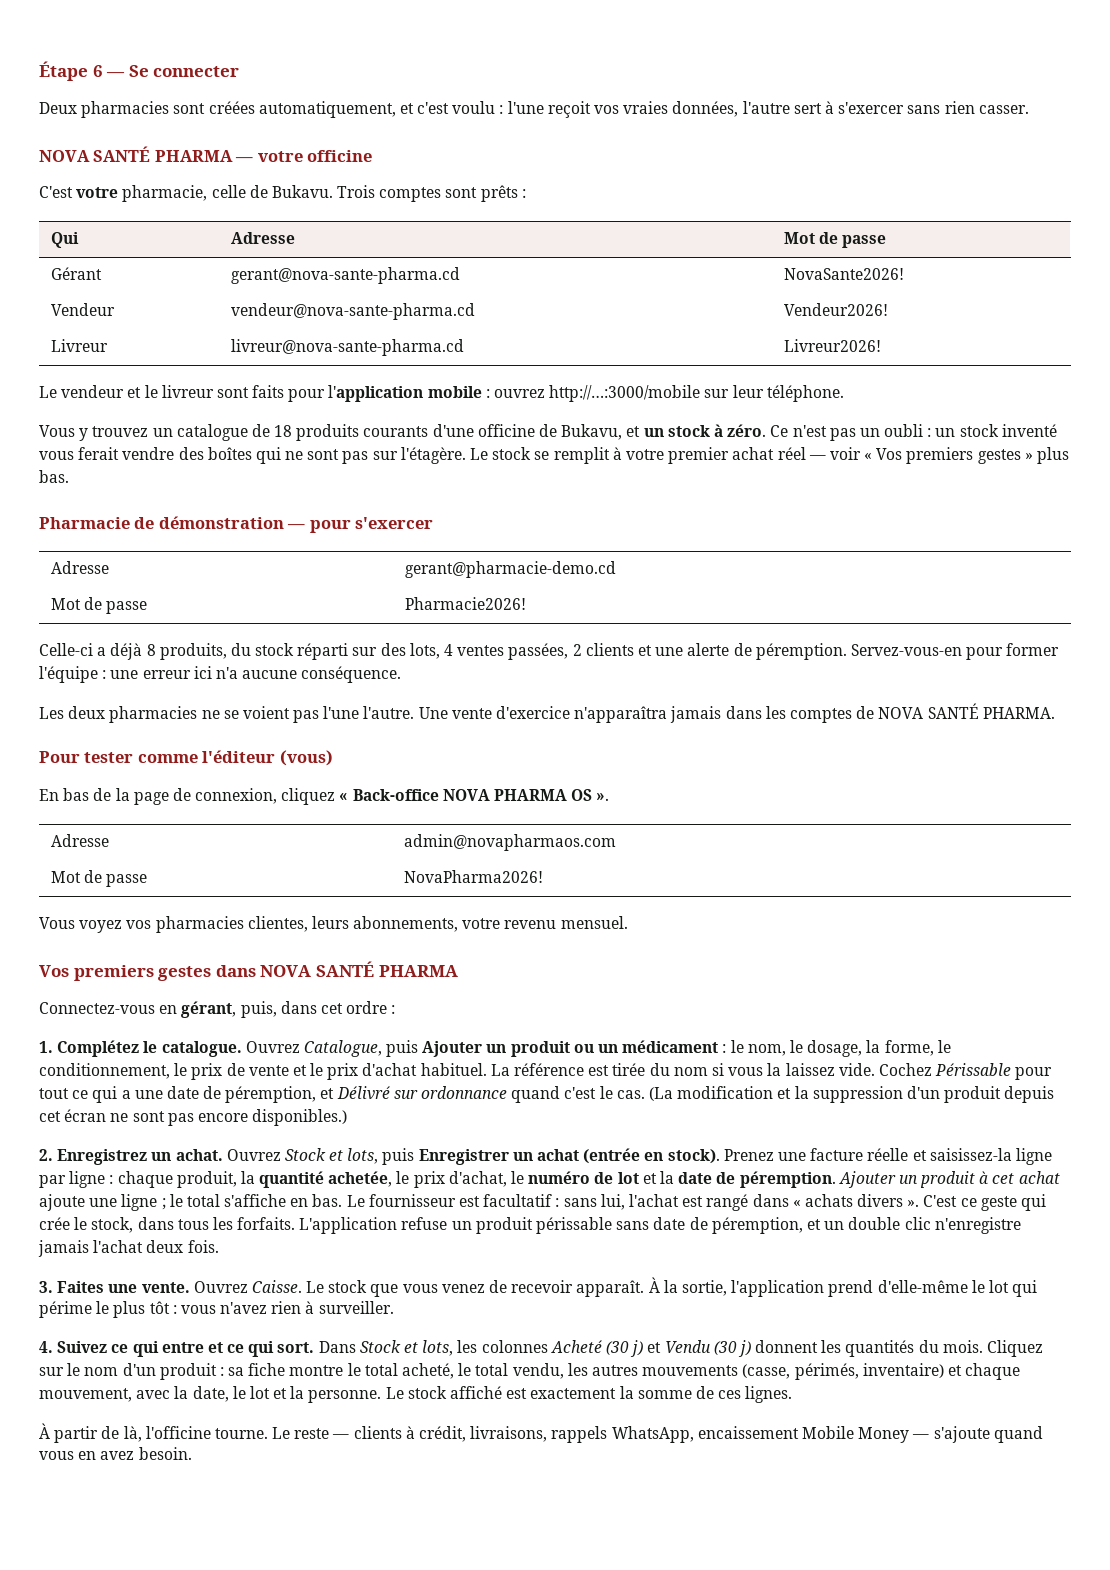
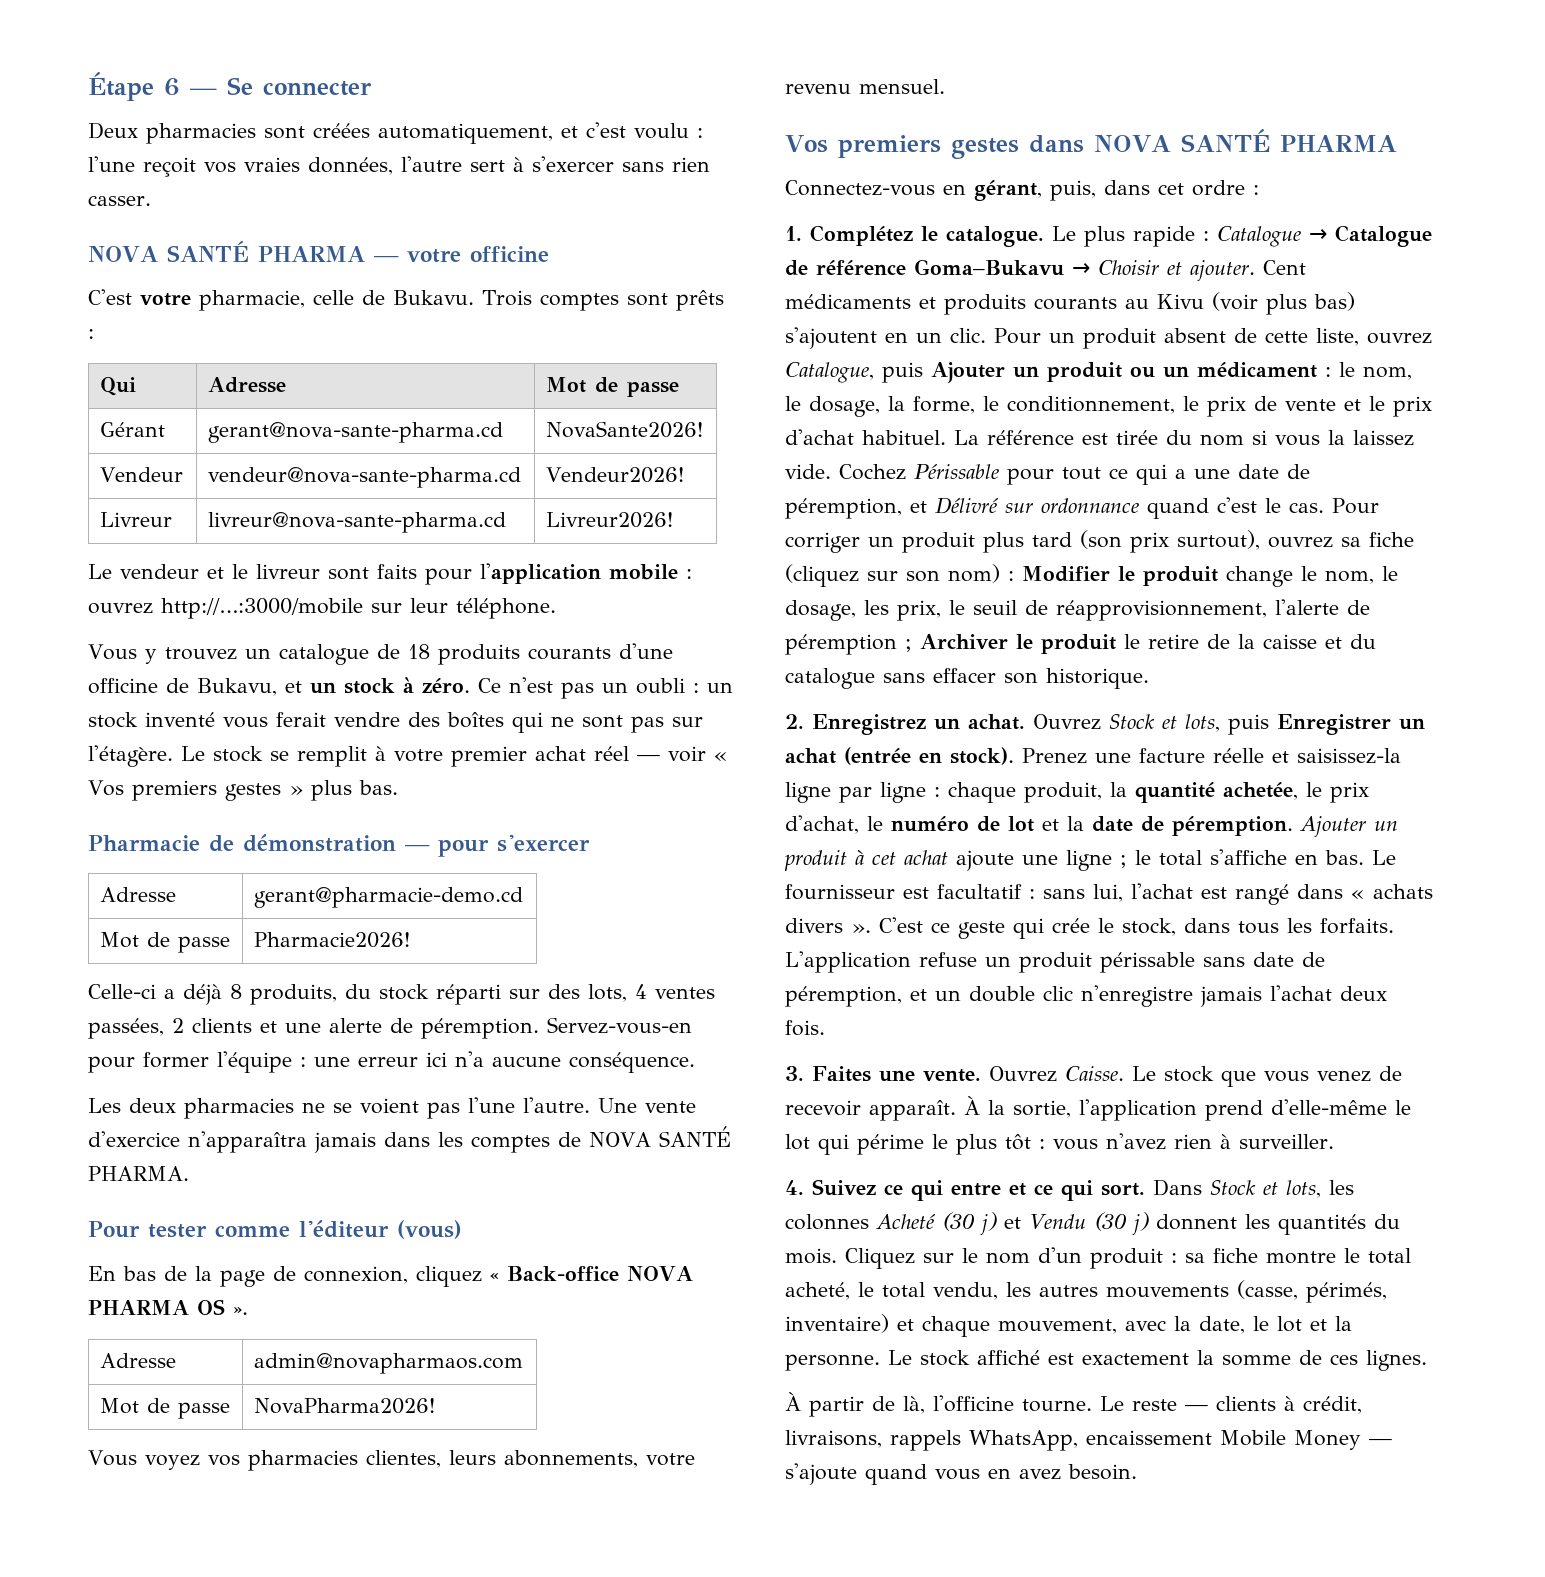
- Ouvrez Catalogue, puis Ajouter un produit ou un médicament : le nom, le dosage, la forme, le conditionnement, le prix de vente et le prix d'achat habituel.
+ Le plus rapide : Catalogue → Catalogue de référence Goma–Bukavu → Choisir et ajouter. Cent médicaments et produits courants au Kivu (voir plus bas) s'ajoutent en un clic. Pour un produit absent de cette liste, ouvrez Catalogue, puis Ajouter un produit ou un médicament : le nom, le dosage, la forme, le conditionnement, le prix de vente et le prix d'achat habituel.
- (La modification et la suppression d'un produit depuis cet écran ne sont pas encore disponibles.)
+ Pour corriger un produit plus tard (son prix surtout), ouvrez sa fiche (cliquez sur son nom) : Modifier le produit change le nom, le dosage, les prix, le seuil de réapprovisionnement, l'alerte de péremption ; Archiver le produit le retire de la caisse et du catalogue sans effacer son historique.

